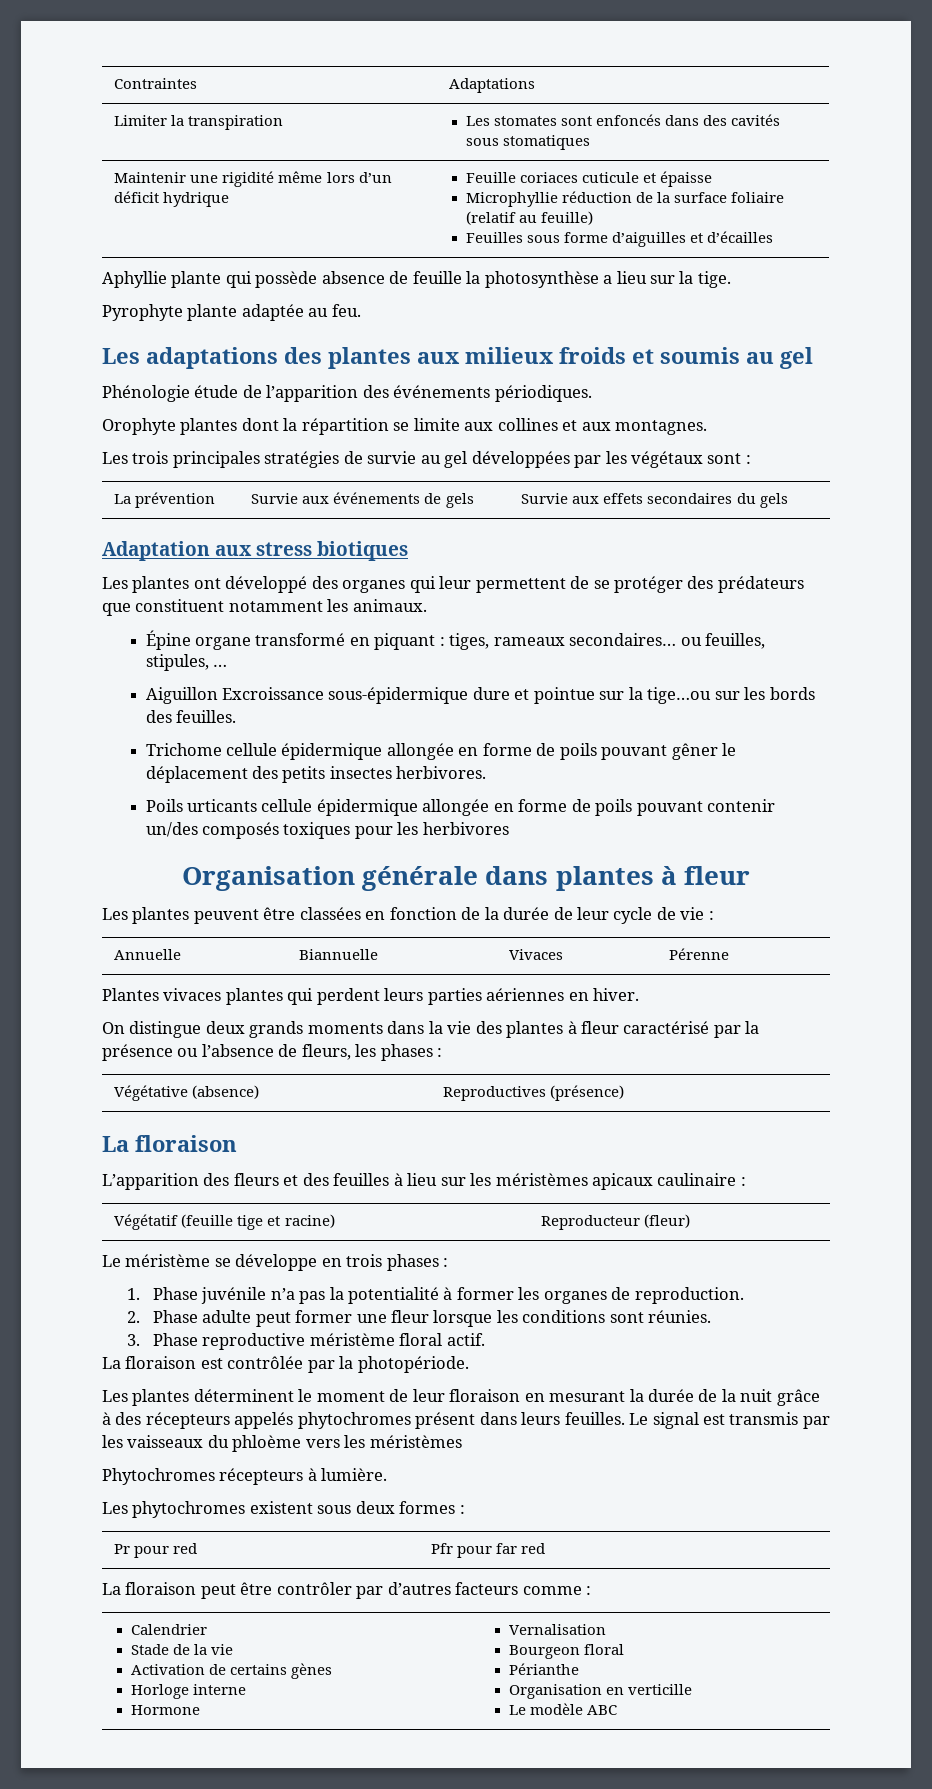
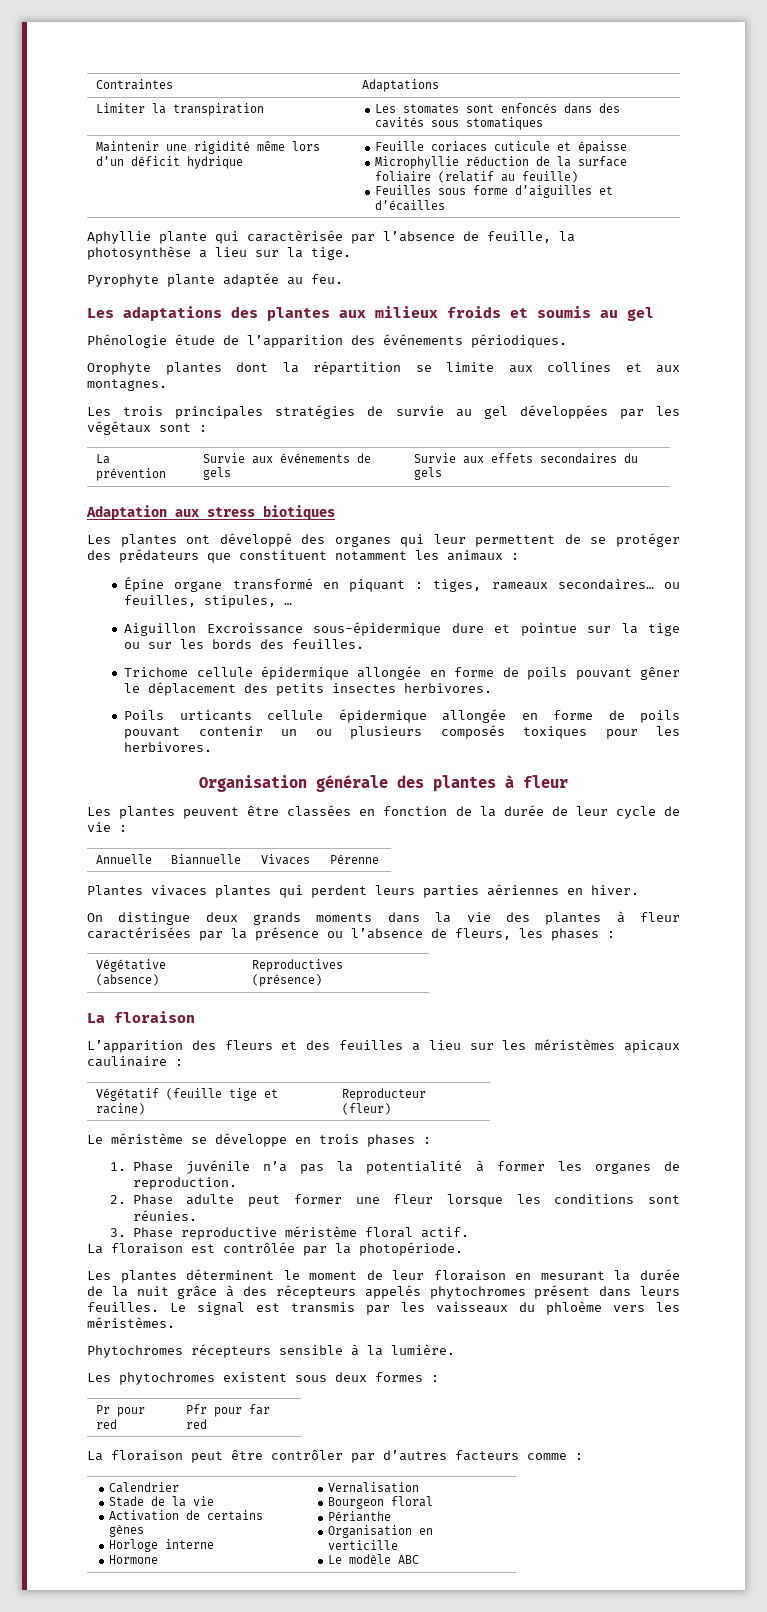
- Aphyllie plante qui possède absence de feuille la photosynthèse a lieu sur la tige.
+ Aphyllie plante qui caractèrisée par l’absence de feuille, la photosynthèse a lieu sur la tige.
- Les plantes ont développé des organes qui leur permettent de se protéger des prédateurs que constituent notamment les animaux.
+ Les plantes ont développé des organes qui leur permettent de se protéger des prédateurs que constituent notamment les animaux :
- Aiguillon Excroissance sous-épidermique dure et pointue sur la tige…ou sur les bords des feuilles.
+ Aiguillon Excroissance sous-épidermique dure et pointue sur la tige ou sur les bords des feuilles.
- Poils urticants cellule épidermique allongée en forme de poils pouvant contenir un/des composés toxiques pour les herbivores
+ Poils urticants cellule épidermique allongée en forme de poils pouvant contenir un ou plusieurs composés toxiques pour les herbivores.
- Organisation générale dans plantes à fleur
+ Organisation générale des plantes à fleur
- On distingue deux grands moments dans la vie des plantes à fleur caractérisé par la présence ou l’absence de fleurs, les phases :
+ On distingue deux grands moments dans la vie des plantes à fleur caractérisées par la présence ou l’absence de fleurs, les phases :
- L’apparition des fleurs et des feuilles à lieu sur les méristèmes apicaux caulinaire :
+ L’apparition des fleurs et des feuilles a lieu sur les méristèmes apicaux caulinaire :
- Le signal est transmis par les vaisseaux du phloème vers les méristèmes
+ Le signal est transmis par les vaisseaux du phloème vers les méristèmes.
- Phytochromes récepteurs à lumière.
+ Phytochromes récepteurs sensible à la lumière.

